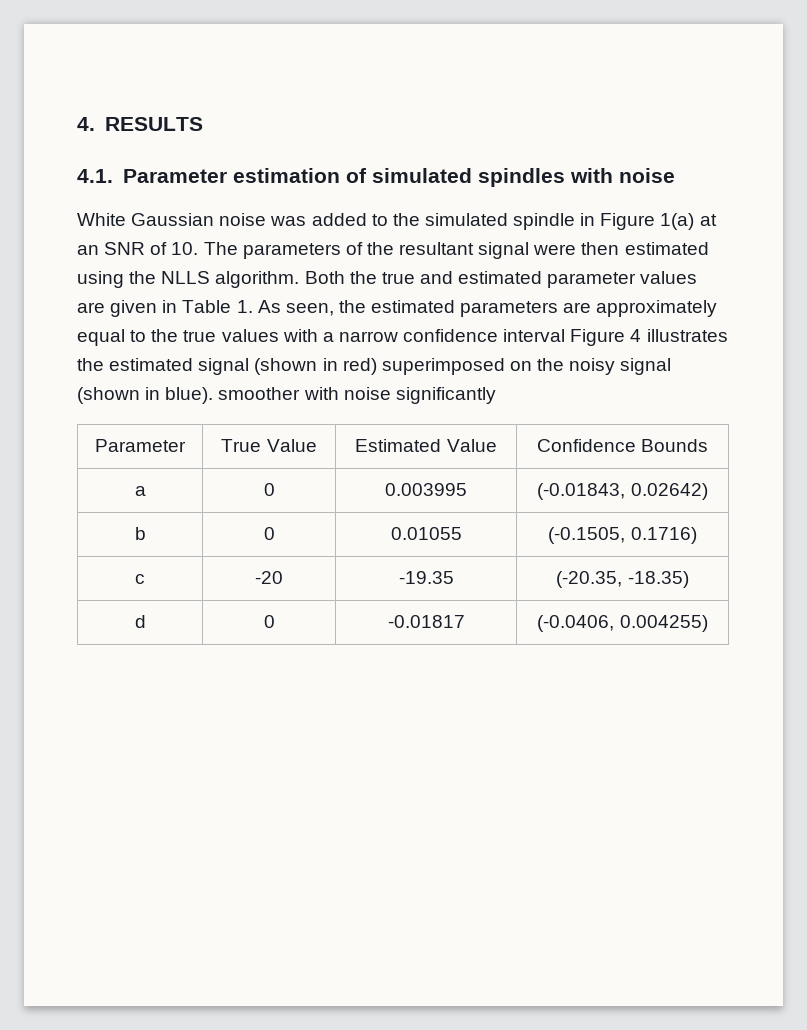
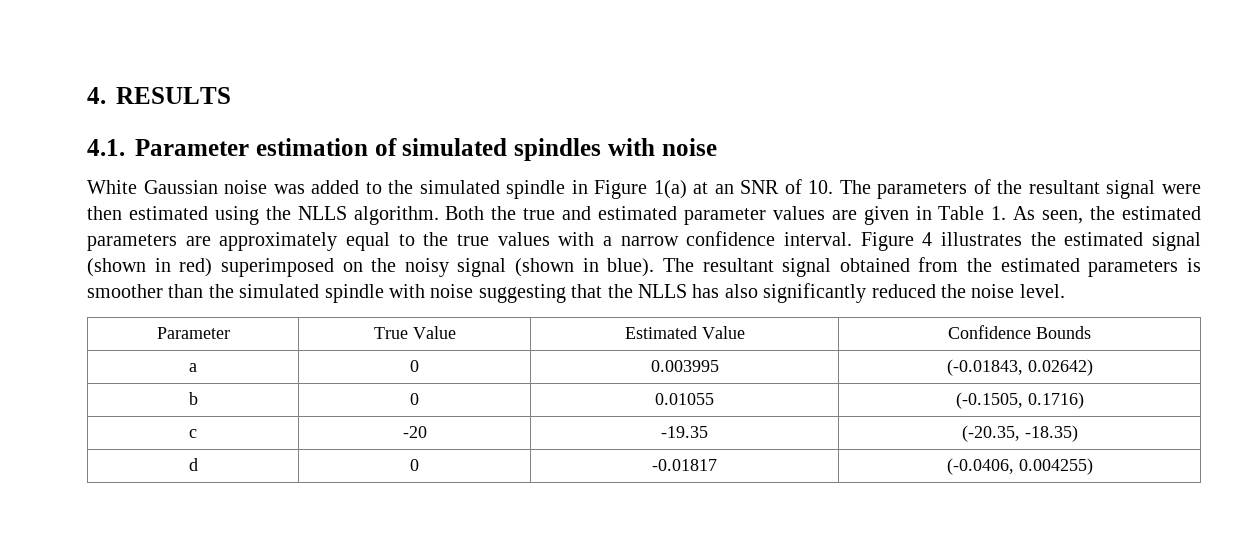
- Both the true and estimated parameter values are given in Table 1. As seen, the estimated parameters are approximately equal to the true values with a narrow confidence interval Figure 4 illustrates the estimated signal (shown in red) superimposed on the noisy signal (shown in blue). smoother with noise significantly
+ Both the true and estimated parameter values are given in Table 1. As seen, the estimated parameters are approximately equal to the true values with a narrow confidence interval. Figure 4 illustrates the estimated signal (shown in red) superimposed on the noisy signal (shown in blue). The resultant signal obtained from the estimated parameters is smoother than the simulated spindle with noise suggesting that the NLLS has also significantly reduced the noise level.

